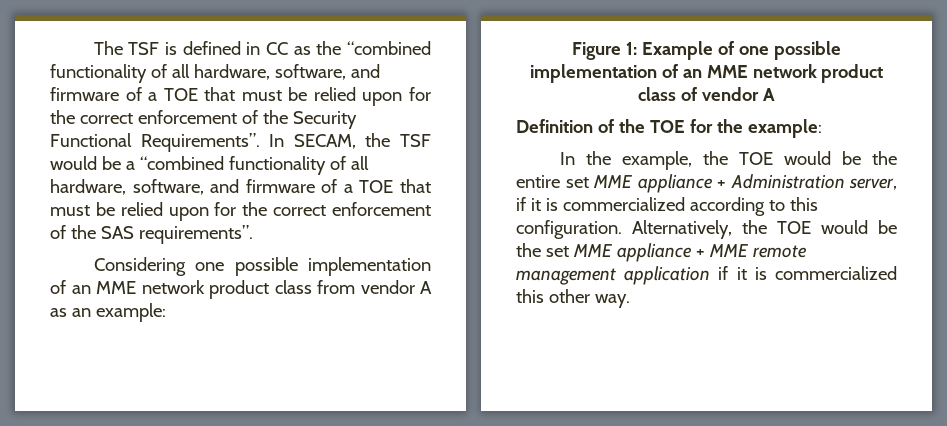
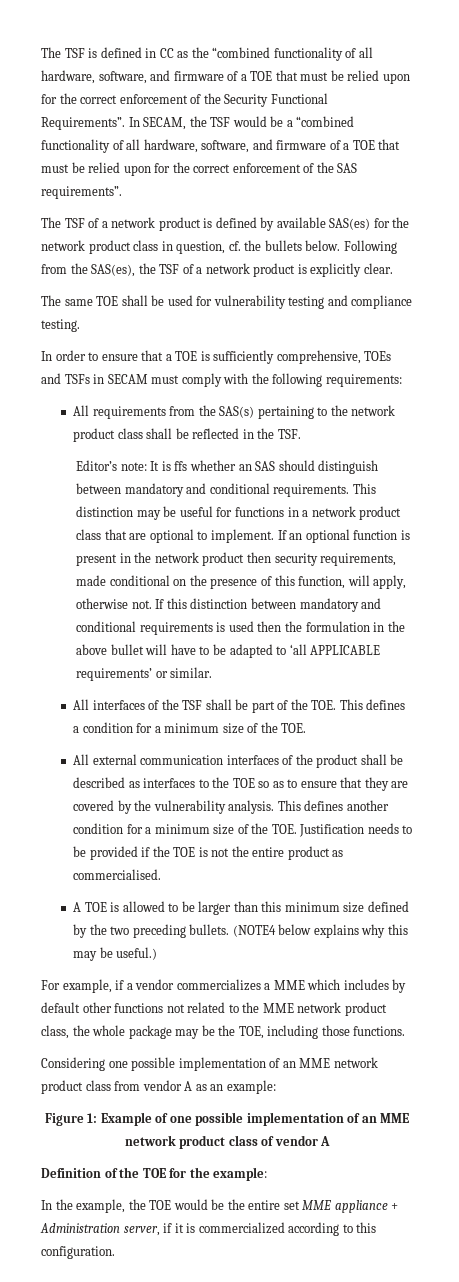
+ The TSF of a network product is defined by available SAS(es) for the network product class in question, cf. the bullets below. Following from the SAS(es), the TSF of a network product is explicitly clear.
+ The same TOE shall be used for vulnerability testing and compliance testing.
+ In order to ensure that a TOE is sufficiently comprehensive, TOEs and TSFs in SECAM must comply with the following requirements:
+ All requirements from the SAS(s) pertaining to the network product class shall be reflected in the TSF.
+ Editor’s note: It is ffs whether an SAS should distinguish between mandatory and conditional requirements. This distinction may be useful for functions in a network product class that are optional to implement. If an optional function is present in the network product then security requirements, made conditional on the presence of this function, will apply, otherwise not. If this distinction between mandatory and conditional requirements is used then the formulation in the above bullet will have to be adapted to ‘all APPLICABLE requirements’ or similar.
+ All interfaces of the TSF shall be part of the TOE. This defines a condition for a minimum size of the TOE.
+ All external communication interfaces of the product shall be described as interfaces to the TOE so as to ensure that they are covered by the vulnerability analysis. This defines another condition for a minimum size of the TOE. Justification needs to be provided if the TOE is not the entire product as commercialised.
+ A TOE is allowed to be larger than this minimum size defined by the two preceding bullets. (NOTE4 below explains why this may be useful.)
+ For example, if a vendor commercializes a MME which includes by default other functions not related to the MME network product class, the whole package may be the TOE, including those functions.
- Alternatively, the TOE would be the set MME appliance + MME remote management application if it is commercialized this other way.

